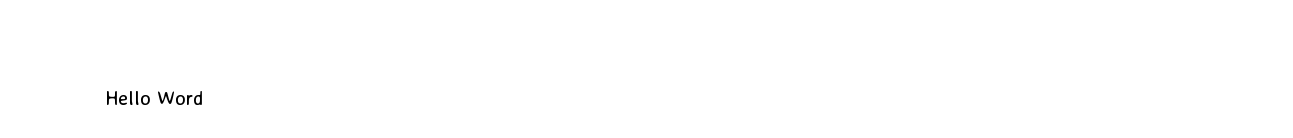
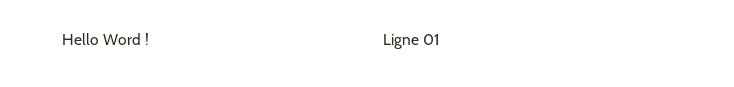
- Hello Word
+ Hello Word !
+ Ligne 01

